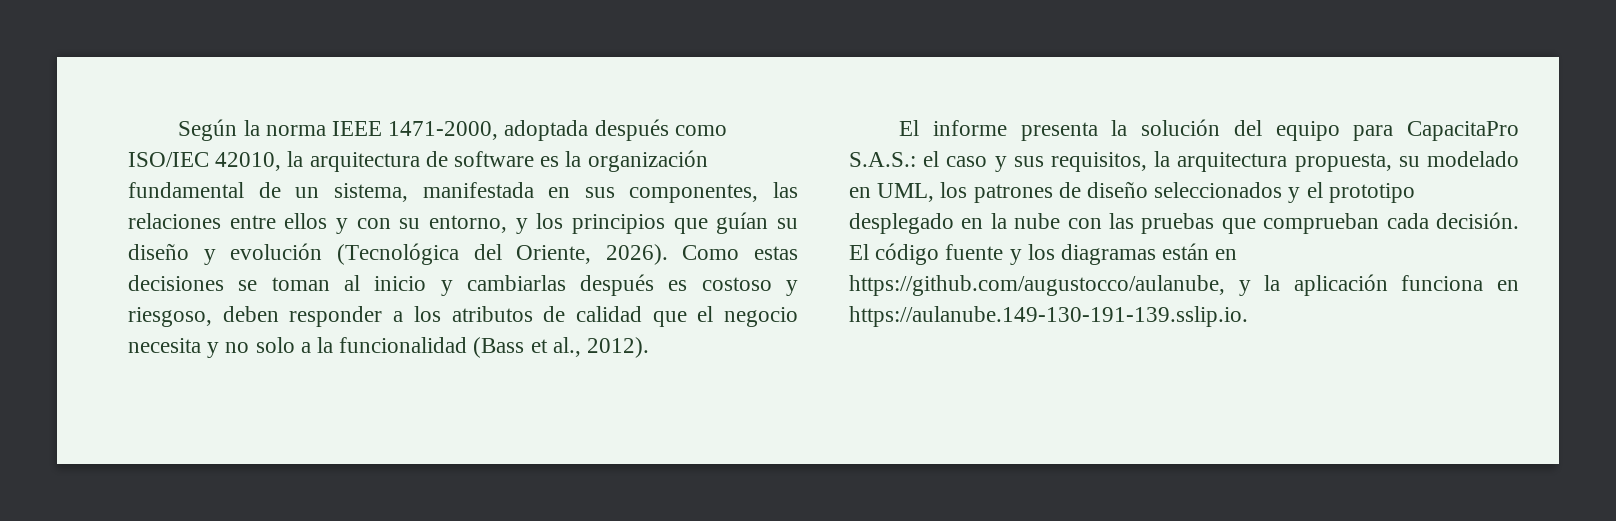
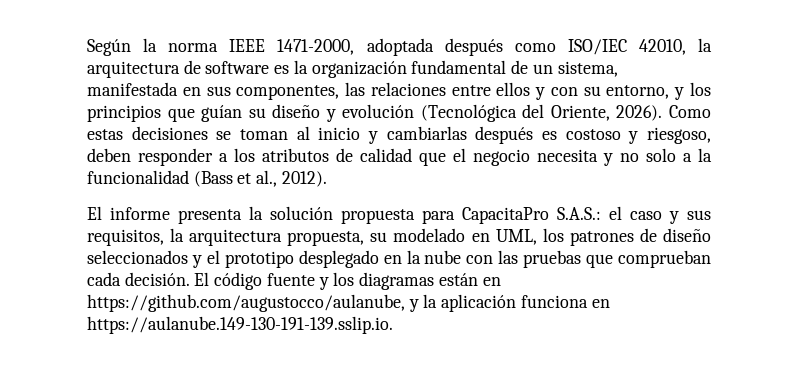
- El informe presenta la solución del equipo para CapacitaPro S.A.S.: el caso y sus requisitos, la arquitectura propuesta, su modelado en UML, los patrones de diseño seleccionados y el prototipo desplegado en la nube con las pruebas que comprueban cada decisión.
+ El informe presenta la solución propuesta para CapacitaPro S.A.S.: el caso y sus requisitos, la arquitectura propuesta, su modelado en UML, los patrones de diseño seleccionados y el prototipo desplegado en la nube con las pruebas que comprueban cada decisión.

